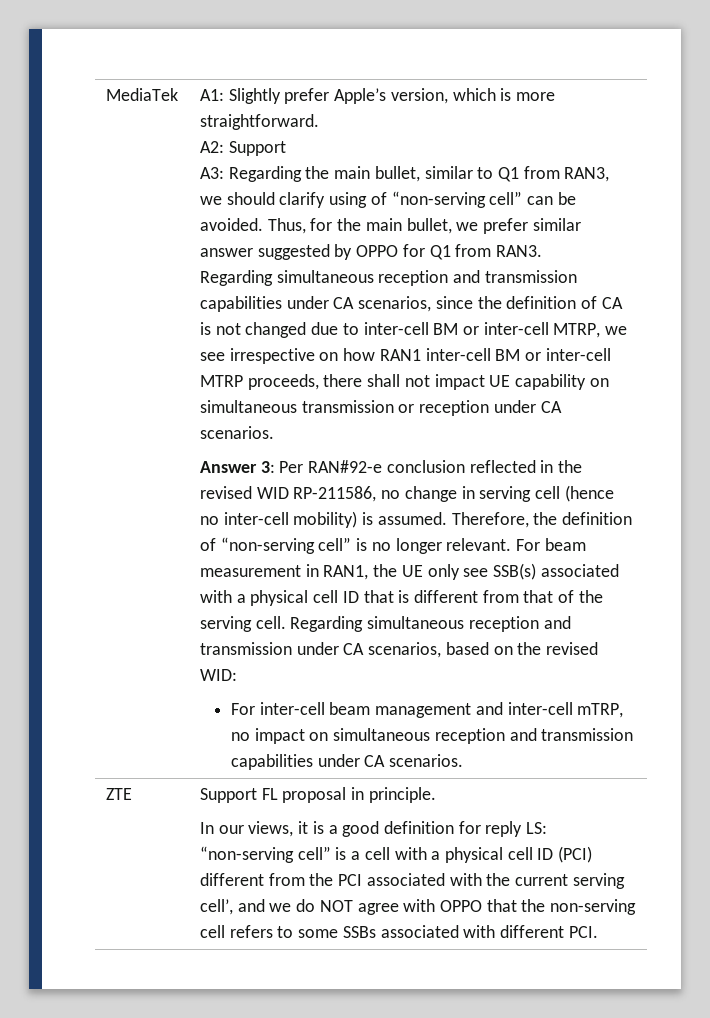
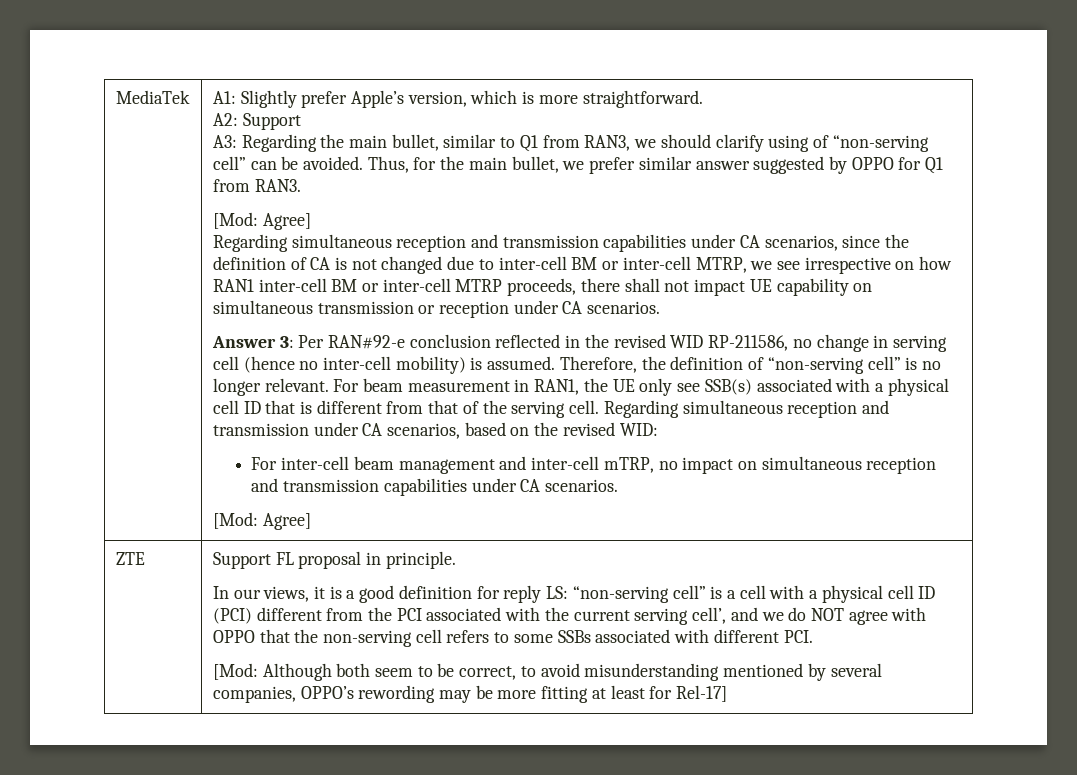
  Thus, for the main bullet, we prefer similar answer suggested by OPPO for Q1 from RAN3.
+ [Mod: Agree]
  For inter-cell beam management and inter-cell mTRP, no impact on simultaneous reception and transmission capabilities under CA scenarios.
+ [Mod: Agree]
+ [Mod: Although both seem to be correct, to avoid misunderstanding mentioned by several companies, OPPO’s rewording may be more fitting at least for Rel-17]

